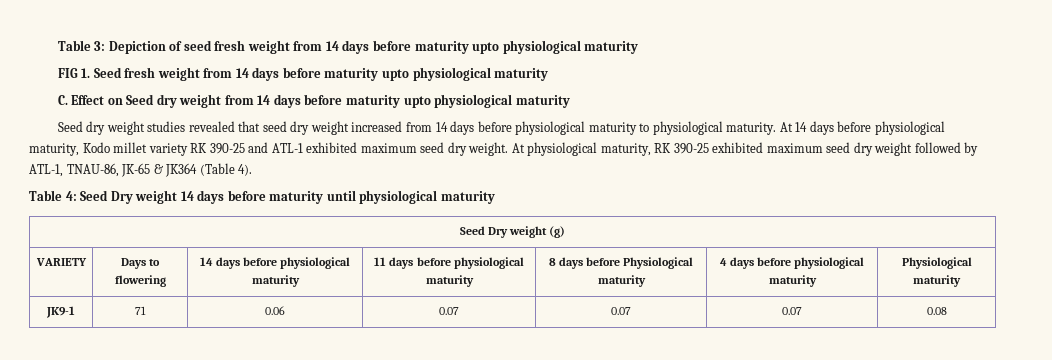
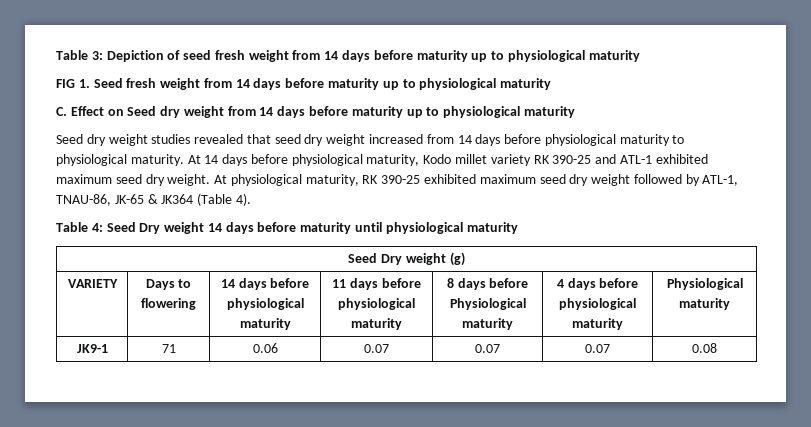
- Table 3: Depiction of seed fresh weight from 14 days before maturity upto physiological maturity
+ Table 3: Depiction of seed fresh weight from 14 days before maturity up to physiological maturity
- FIG 1. Seed fresh weight from 14 days before maturity upto physiological maturity
+ FIG 1. Seed fresh weight from 14 days before maturity up to physiological maturity
- C. Effect on Seed dry weight from 14 days before maturity upto physiological maturity
+ C. Effect on Seed dry weight from 14 days before maturity up to physiological maturity

